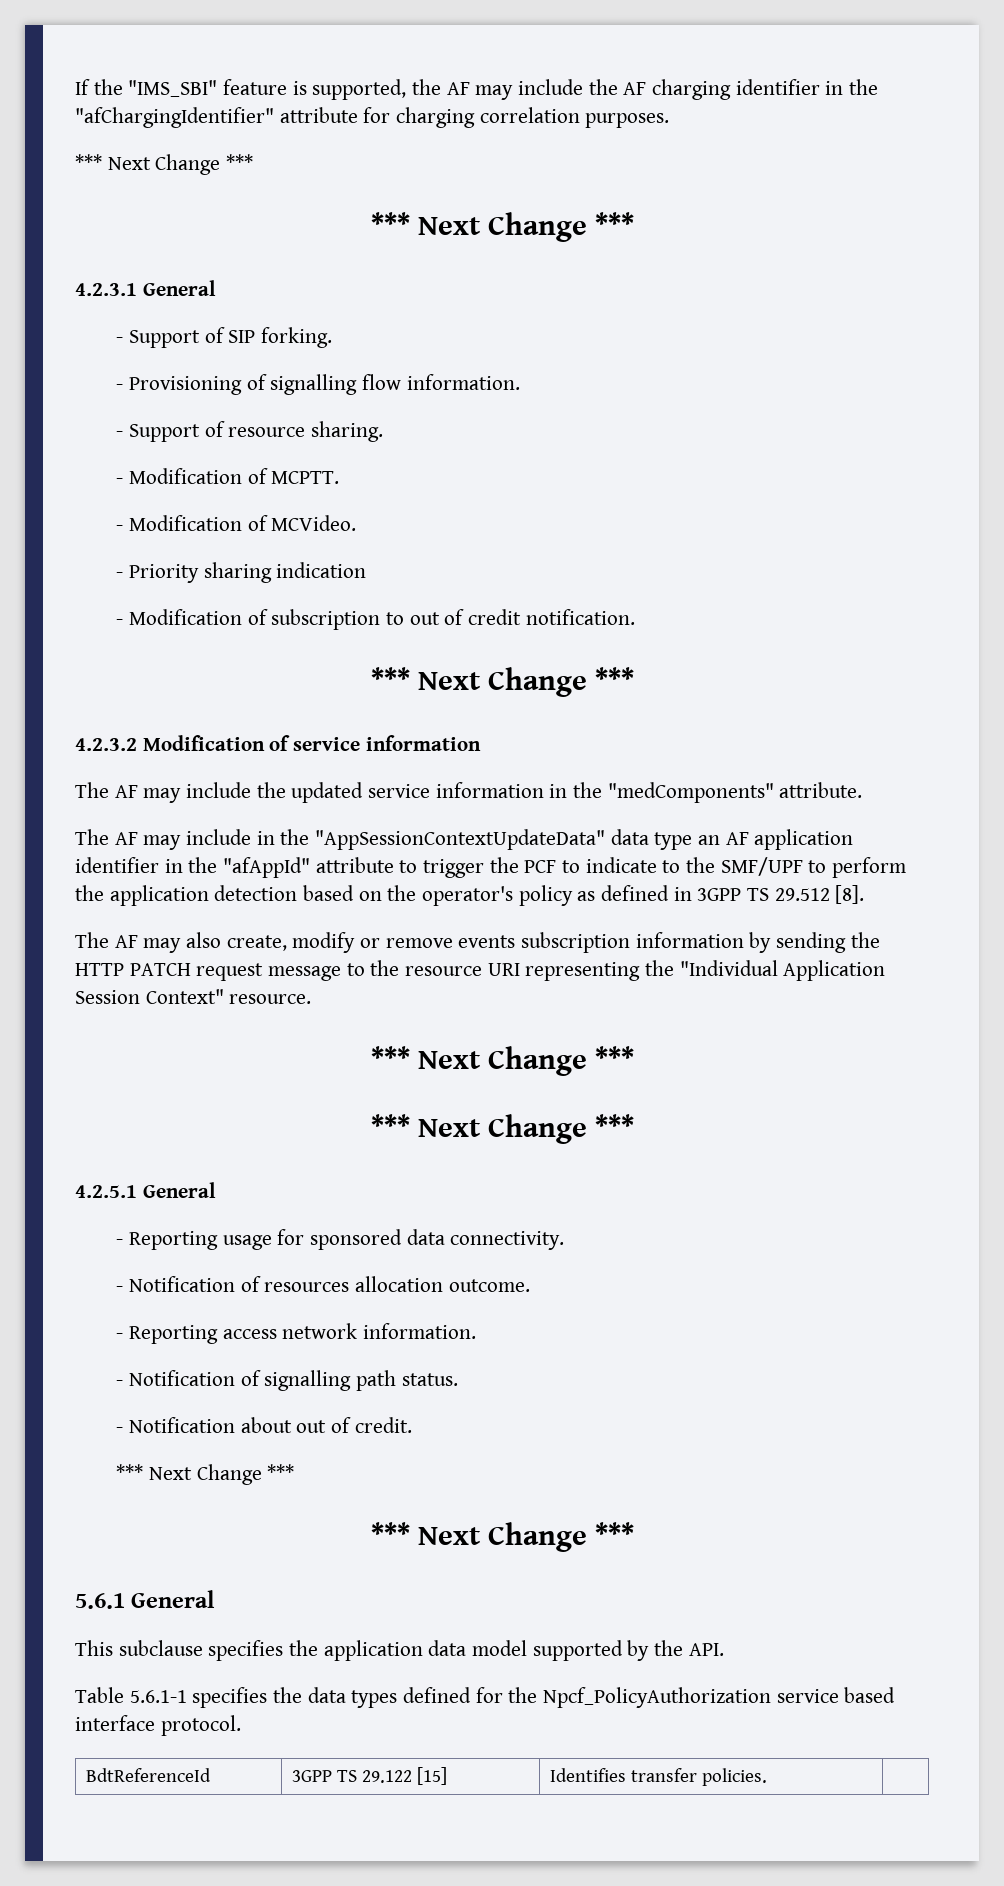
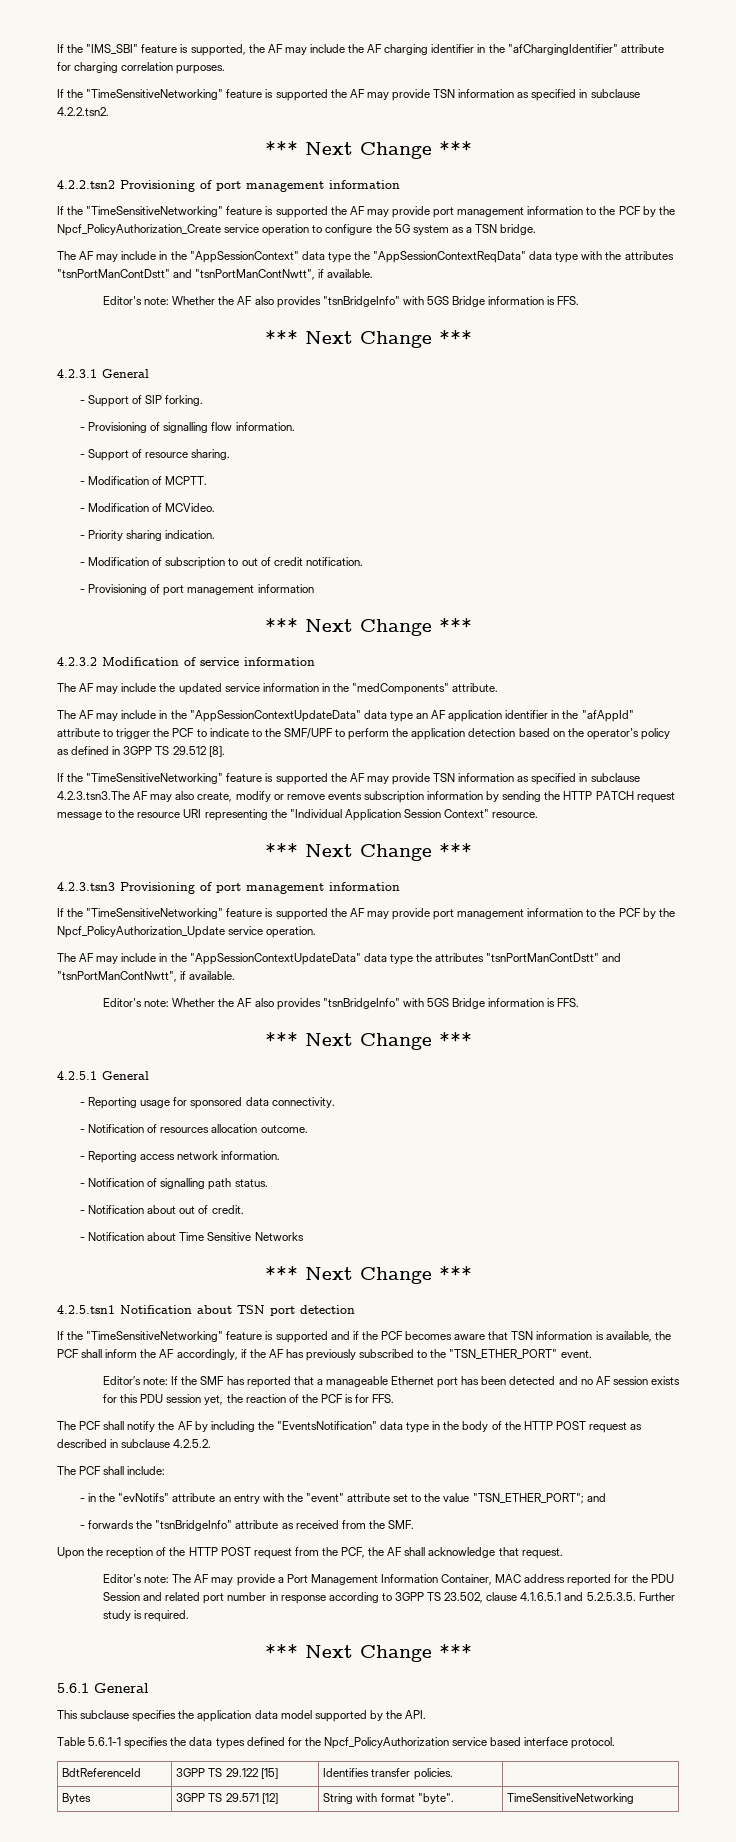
  If the "IMS_SBI" feature is supported, the AF may include the AF charging identifier in the "afChargingIdentifier" attribute for charging correlation purposes.
+ If the "TimeSensitiveNetworking" feature is supported the AF may provide TSN information as specified in subclause 4.2.2.tsn2.
  *** Next Change ***
+ 4.2.2.tsn2 Provisioning of port management information
+ If the "TimeSensitiveNetworking" feature is supported the AF may provide port management information to the PCF by the Npcf_PolicyAuthorization_Create service operation to configure the 5G system as a TSN bridge.
+ The AF may include in the "AppSessionContext" data type the "AppSessionContextReqData" data type with the attributes "tsnPortManContDstt" and "tsnPortManContNwtt", if available.
+ Editor's note: Whether the AF also provides "tsnBridgeInfo" with 5GS Bridge information is FFS.
- - Priority sharing indication
+ - Priority sharing indication.
+ - Provisioning of port management information
- The AF may also create, modify or remove events subscription information by sending the HTTP PATCH request message to the resource URI representing the "Individual Application Session Context" resource.
+ If the "TimeSensitiveNetworking" feature is supported the AF may provide TSN information as specified in subclause 4.2.3.tsn3.The AF may also create, modify or remove events subscription information by sending the HTTP PATCH request message to the resource URI representing the "Individual Application Session Context" resource.
+ 4.2.3.tsn3 Provisioning of port management information
+ If the "TimeSensitiveNetworking" feature is supported the AF may provide port management information to the PCF by the Npcf_PolicyAuthorization_Update service operation.
+ The AF may include in the "AppSessionContextUpdateData" data type the attributes "tsnPortManContDstt" and "tsnPortManContNwtt", if available.
+ Editor's note: Whether the AF also provides "tsnBridgeInfo" with 5GS Bridge information is FFS.
  - Notification about out of credit.
+ - Notification about Time Sensitive Networks
  *** Next Change ***
+ 4.2.5.tsn1 Notification about TSN port detection
+ If the "TimeSensitiveNetworking" feature is supported and if the PCF becomes aware that TSN information is available, the PCF shall inform the AF accordingly, if the AF has previously subscribed to the "TSN_ETHER_PORT" event.
+ Editor’s note: If the SMF has reported that a manageable Ethernet port has been detected and no AF session exists for this PDU session yet, the reaction of the PCF is for FFS.
+ The PCF shall notify the AF by including the "EventsNotification" data type in the body of the HTTP POST request as described in subclause 4.2.5.2.
+ The PCF shall include:
+ - in the "evNotifs" attribute an entry with the "event" attribute set to the value "TSN_ETHER_PORT"; and
+ - forwards the "tsnBridgeInfo" attribute as received from the SMF.
+ Upon the reception of the HTTP POST request from the PCF, the AF shall acknowledge that request.
+ Editor's note: The AF may provide a Port Management Information Container, MAC address reported for the PDU Session and related port number in response according to 3GPP TS 23.502, clause 4.1.6.5.1 and 5.2.5.3.5. Further study is required.
+ Bytes | 3GPP TS 29.571 [12] | String with format "byte". | TimeSensitiveNetworking

